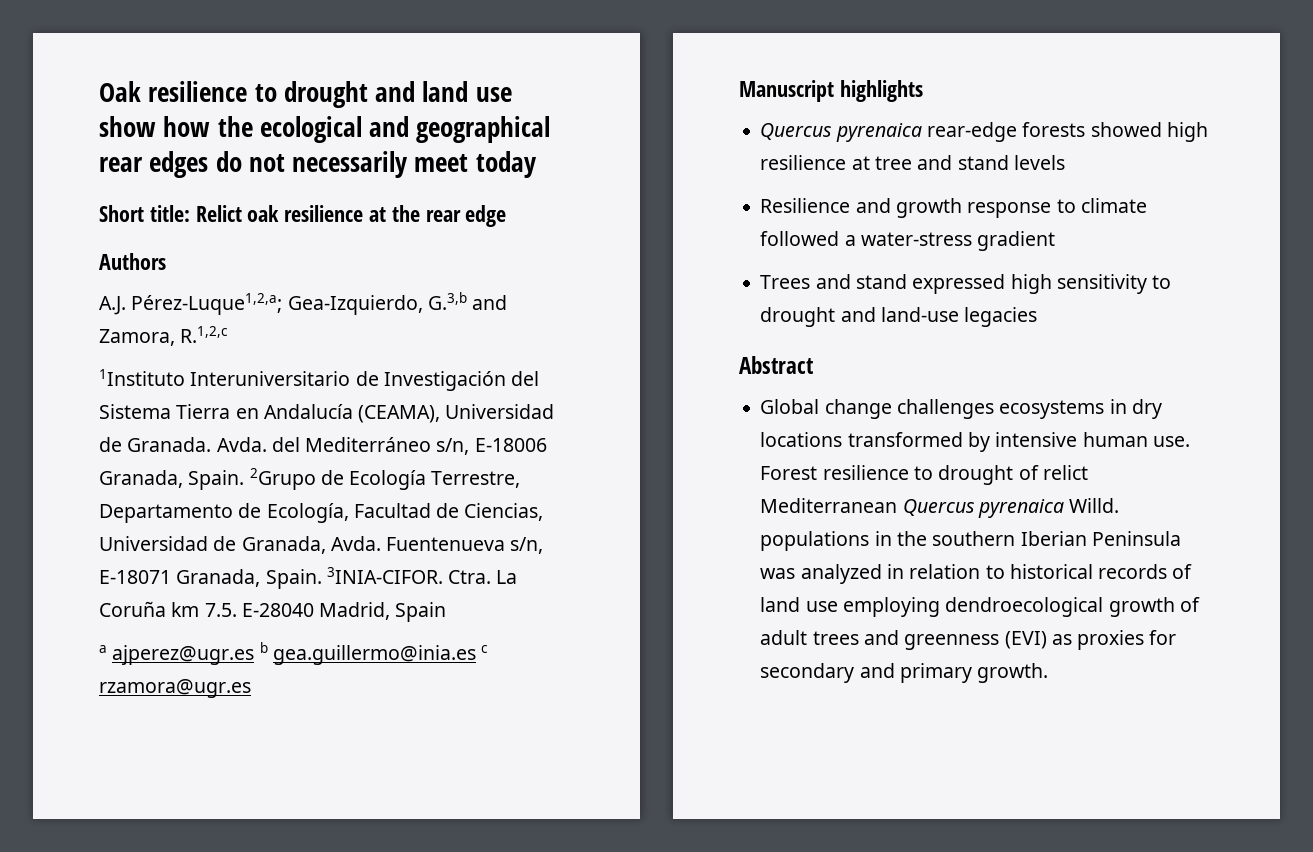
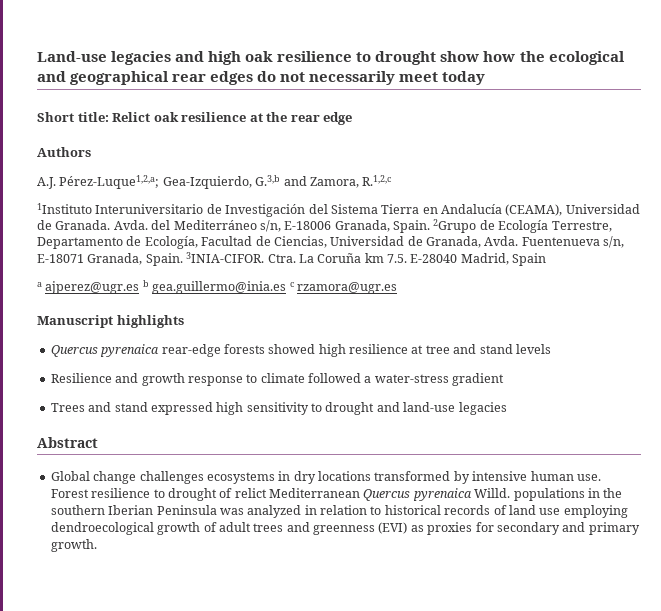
- Oak resilience to drought and land use show how the ecological and geographical rear edges do not necessarily meet today
+ Land-use legacies and high oak resilience to drought show how the ecological and geographical rear edges do not necessarily meet today

